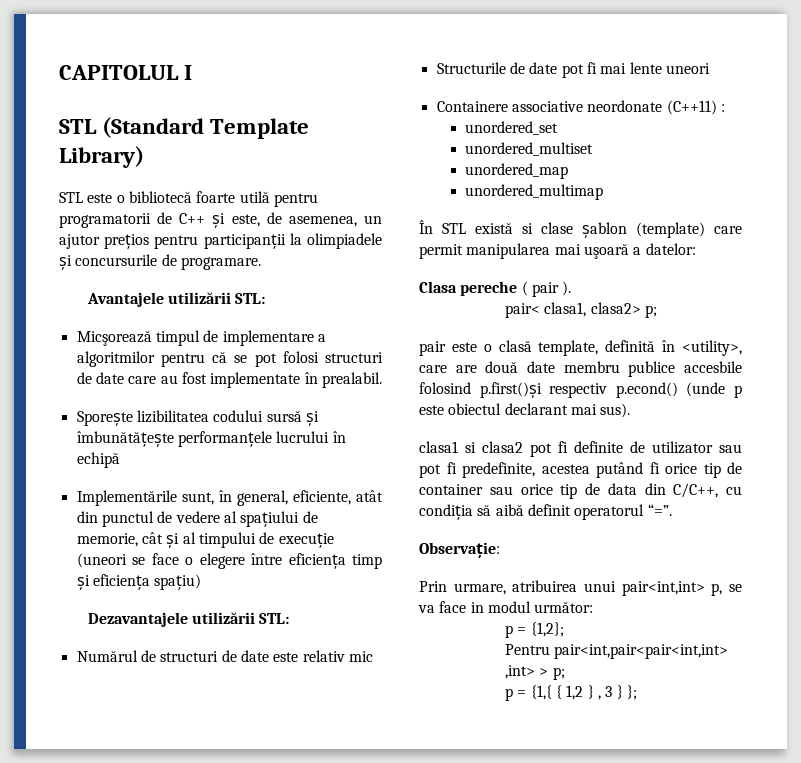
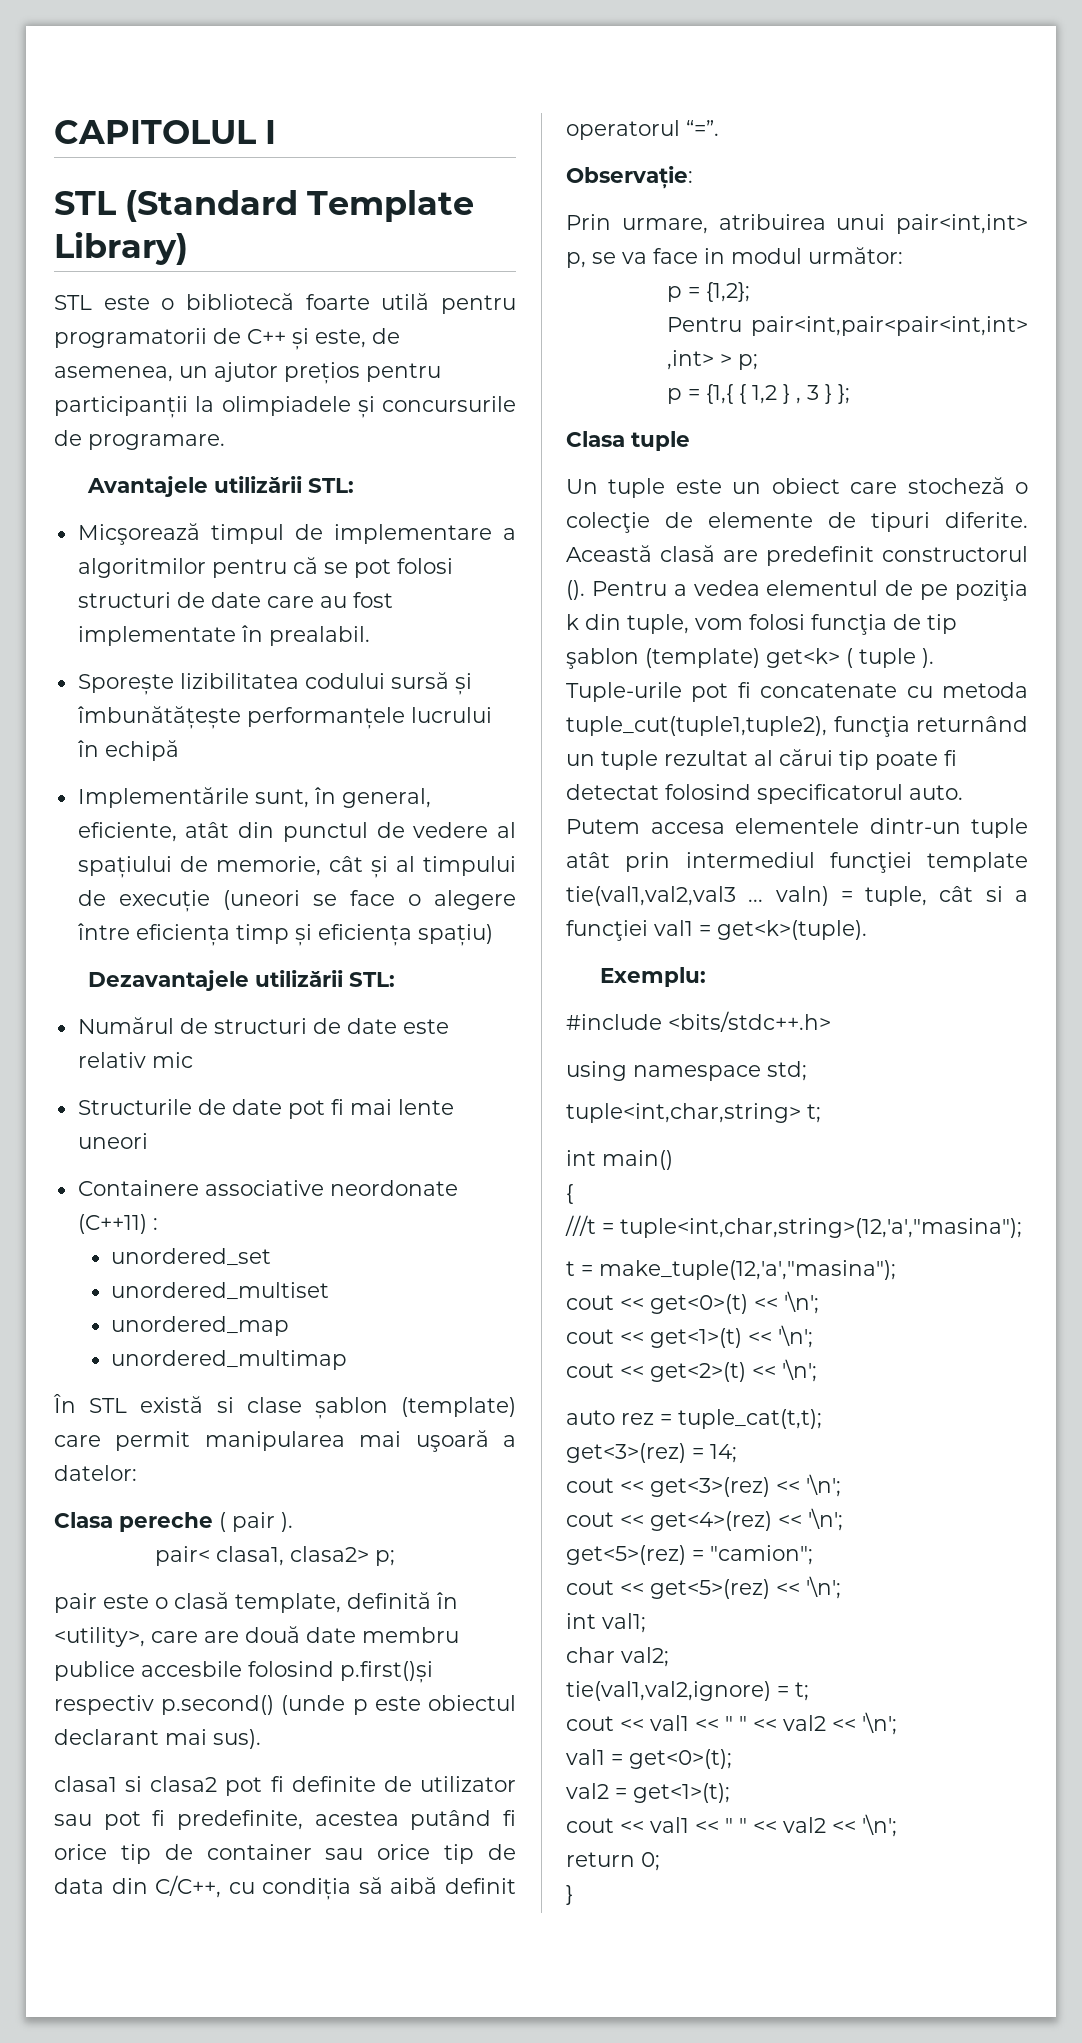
- Implementările sunt, în general, eficiente, atât din punctul de vedere al spațiului de memorie, cât și al timpului de execuție (uneori se face o elegere între eficiența timp și eficiența spațiu)
+ Implementările sunt, în general, eficiente, atât din punctul de vedere al spațiului de memorie, cât și al timpului de execuție (uneori se face o alegere între eficiența timp și eficiența spațiu)
- pair este o clasă template, definită în <utility>, care are două date membru publice accesbile folosind p.first()și respectiv p.econd() (unde p este obiectul declarant mai sus).
+ pair este o clasă template, definită în <utility>, care are două date membru publice accesbile folosind p.first()și respectiv p.second() (unde p este obiectul declarant mai sus).
+ Clasa tuple
+ Un tuple este un obiect care stocheză o colecţie de elemente de tipuri diferite. Această clasă are predefinit constructorul (). Pentru a vedea elementul de pe poziţia k din tuple, vom folosi funcţia de tip şablon (template) get<k> ( tuple ). Tuple-urile pot fi concatenate cu metoda tuple_cut(tuple1,tuple2), funcţia returnând un tuple rezultat al cărui tip poate fi detectat folosind specificatorul auto. Putem accesa elementele dintr-un tuple atât prin intermediul funcţiei template tie(val1,val2,val3 ... valn) = tuple, cât si a funcţiei val1 = get<k>(tuple).
+ Exemplu:
+ #include <bits/stdc++.h>
+ using namespace std;
+ tuple<int,char,string> t;
+ int main()
+ {
+ ///t = tuple<int,char,string>(12,'a',"masina");
+ t = make_tuple(12,'a',"masina");
+ cout << get<0>(t) << '\n';
+ cout << get<1>(t) << '\n';
+ cout << get<2>(t) << '\n';
+ auto rez = tuple_cat(t,t);
+ get<3>(rez) = 14;
+ cout << get<3>(rez) << '\n';
+ cout << get<4>(rez) << '\n';
+ get<5>(rez) = "camion";
+ cout << get<5>(rez) << '\n';
+ int val1;
+ char val2;
+ tie(val1,val2,ignore) = t;
+ cout << val1 << " " << val2 << '\n';
+ val1 = get<0>(t);
+ val2 = get<1>(t);
+ cout << val1 << " " << val2 << '\n';
+ return 0;
+ }

